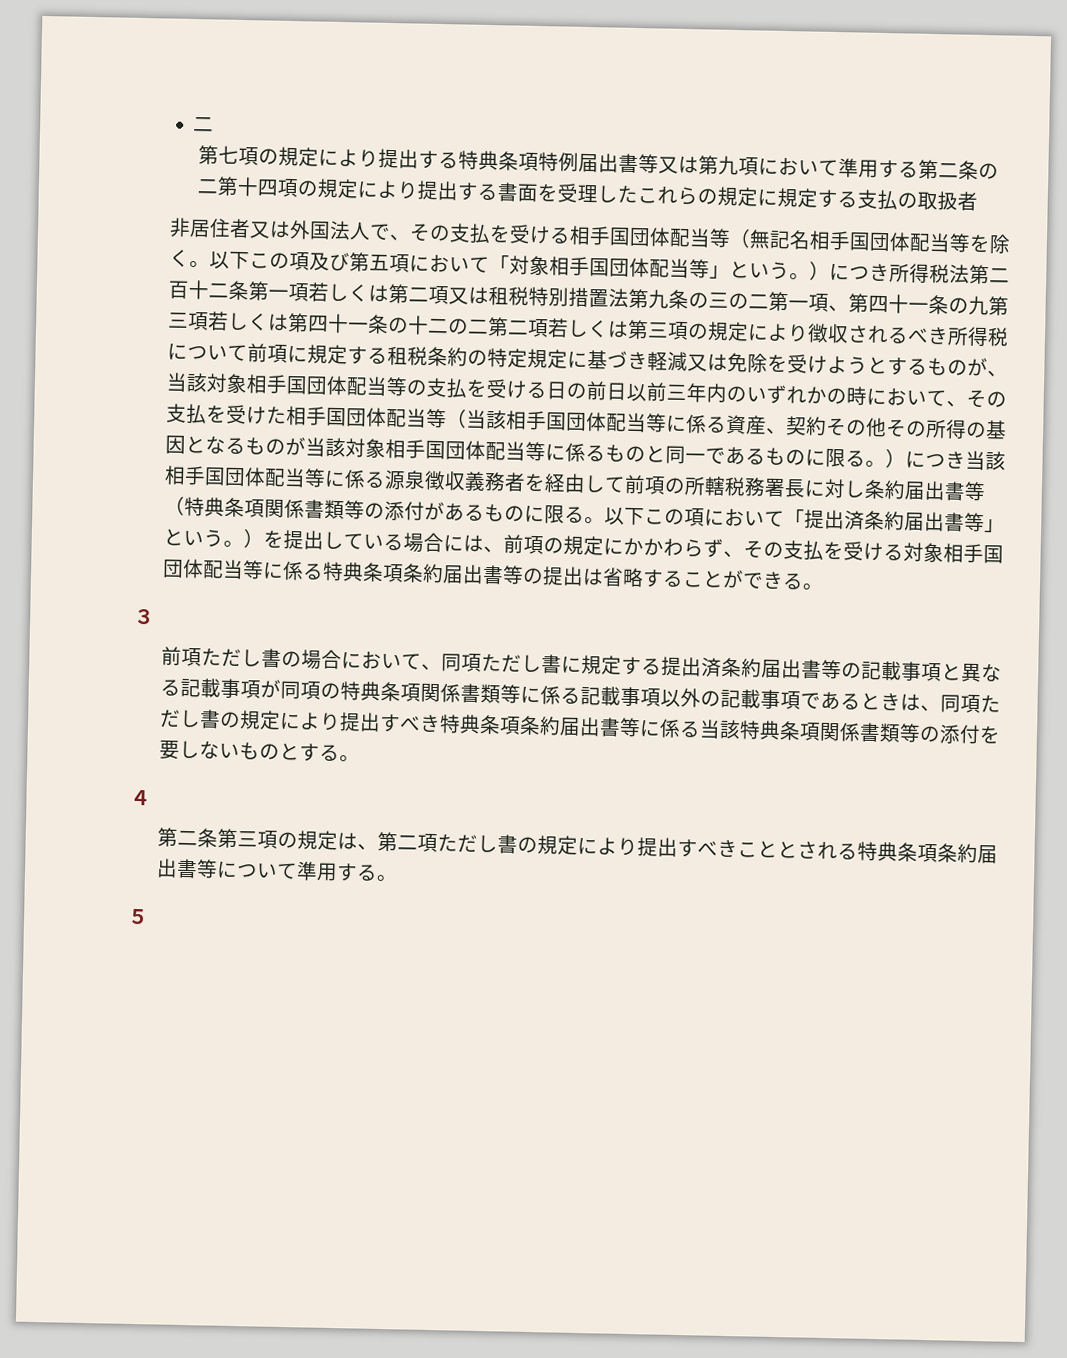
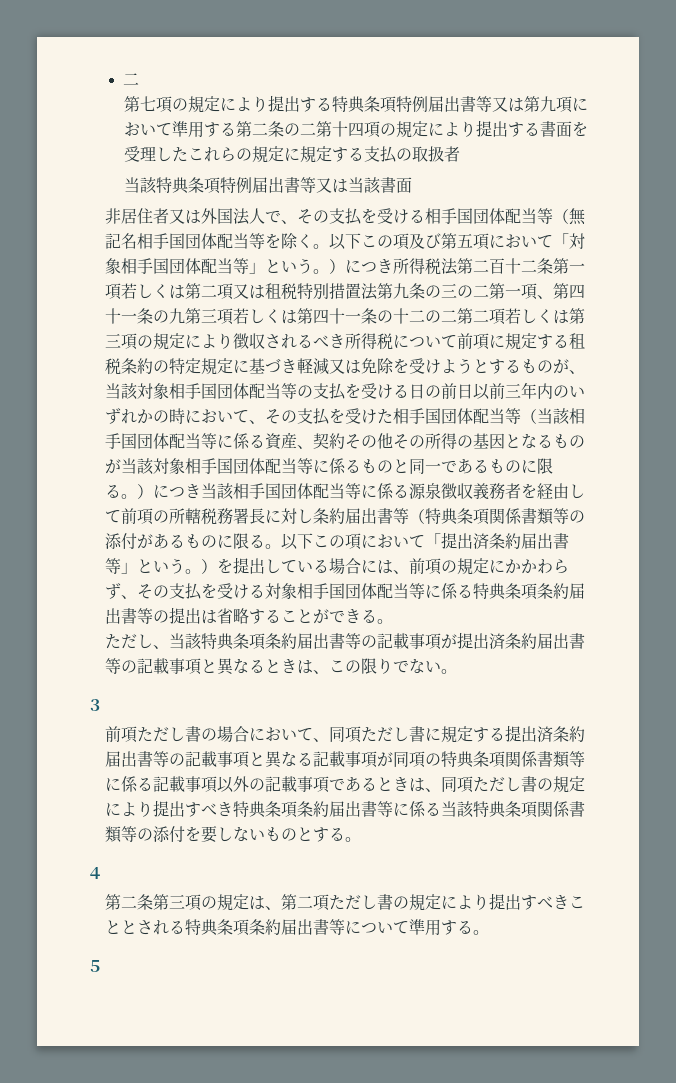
+ 当該特典条項特例届出書等又は当該書面
+ ただし、当該特典条項条約届出書等の記載事項が提出済条約届出書等の記載事項と異なるときは、この限りでない。

